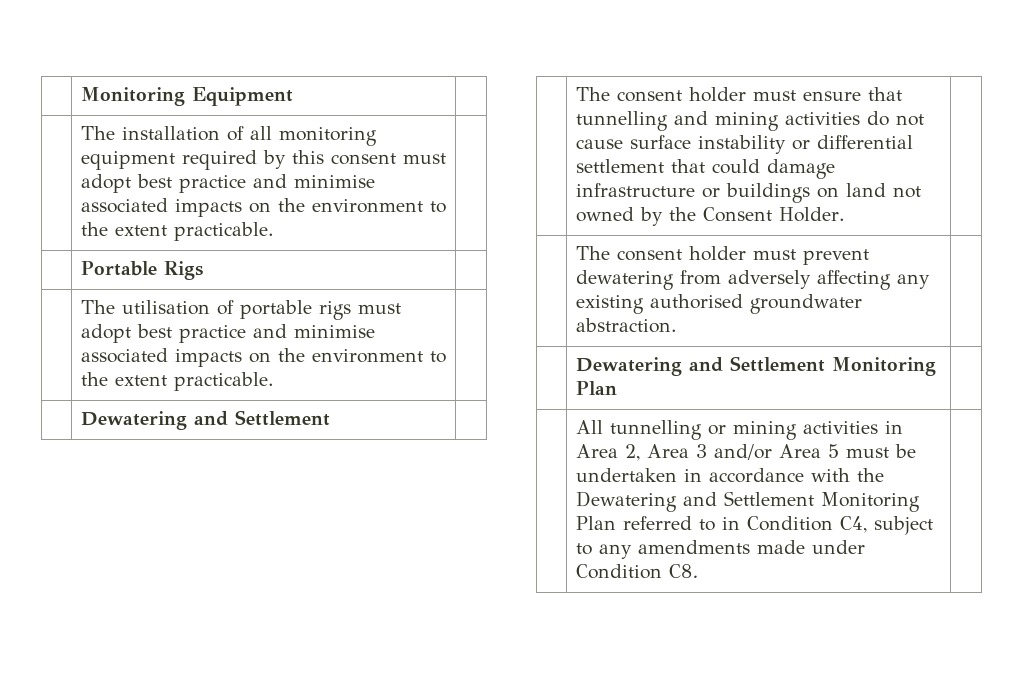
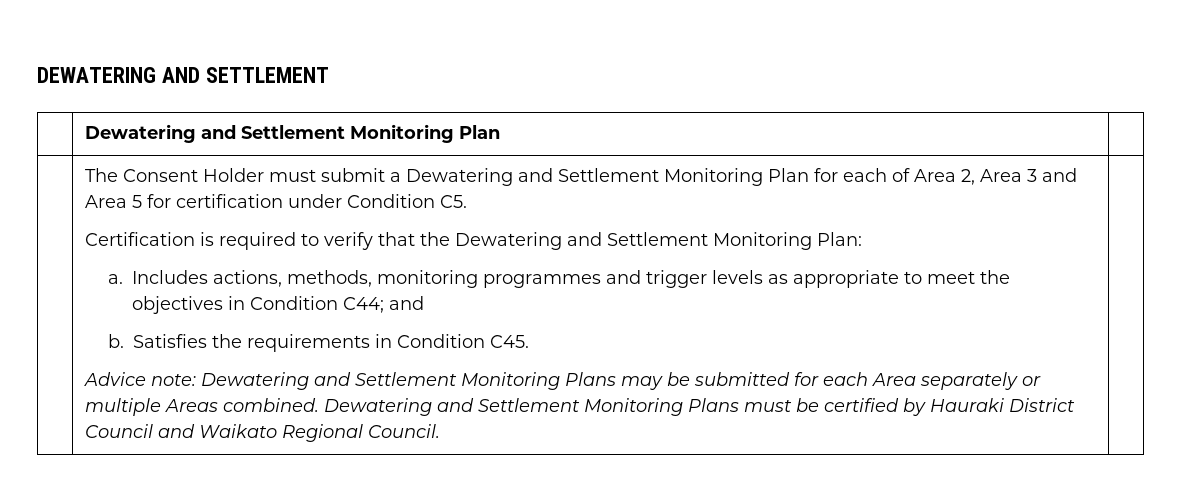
- | Monitoring Equipment |
- | The installation of all monitoring equipment required by this consent must adopt best practice and minimise associated impacts on the environment to the extent practicable. |
- | Portable Rigs |
- | The utilisation of portable rigs must adopt best practice and minimise associated impacts on the environment to the extent practicable. |
- | Dewatering and Settlement |
- | The consent holder must ensure that tunnelling and mining activities do not cause surface instability or differential settlement that could damage infrastructure or buildings on land not owned by the Consent Holder. |
- | The consent holder must prevent dewatering from adversely affecting any existing authorised groundwater abstraction. |
+ DEWATERING AND SETTLEMENT
- All tunnelling or mining activities in Area 2, Area 3 and/or Area 5 must be undertaken in accordance with the Dewatering and Settlement Monitoring Plan referred to in Condition C4, subject to any amendments made under Condition C8.
+ The Consent Holder must submit a Dewatering and Settlement Monitoring Plan for each of Area 2, Area 3 and Area 5 for certification under Condition C5.
+ Certification is required to verify that the Dewatering and Settlement Monitoring Plan:
+ a. Includes actions, methods, monitoring programmes and trigger levels as appropriate to meet the objectives in Condition C44; and
+ b. Satisfies the requirements in Condition C45.
+ Advice note: Dewatering and Settlement Monitoring Plans may be submitted for each Area separately or multiple Areas combined. Dewatering and Settlement Monitoring Plans must be certified by Hauraki District Council and Waikato Regional Council.

